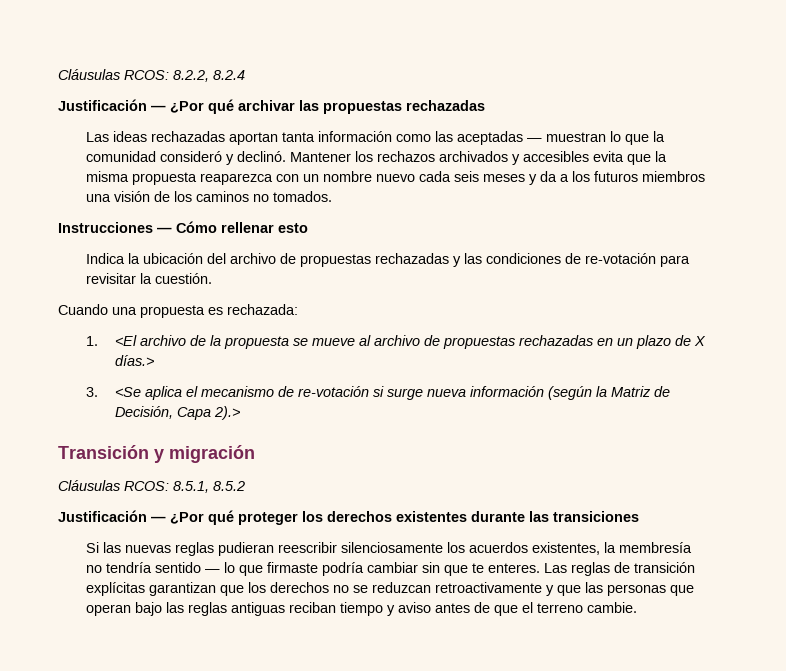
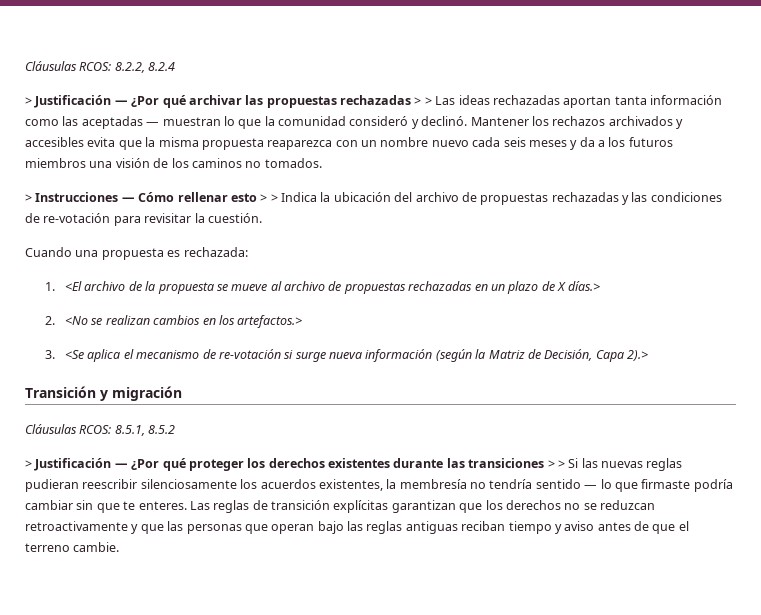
- Justificación — ¿Por qué archivar las propuestas rechazadas
- Las ideas rechazadas aportan tanta información como las aceptadas — muestran lo que la comunidad consideró y declinó.
+ > Justificación — ¿Por qué archivar las propuestas rechazadas > > Las ideas rechazadas aportan tanta información como las aceptadas — muestran lo que la comunidad consideró y declinó.
- Instrucciones — Cómo rellenar esto
- Indica la ubicación del archivo de propuestas rechazadas y las condiciones de re-votación para revisitar la cuestión.
+ > Instrucciones — Cómo rellenar esto > > Indica la ubicación del archivo de propuestas rechazadas y las condiciones de re-votación para revisitar la cuestión.
+ 2. <No se realizan cambios en los artefactos.>
- Justificación — ¿Por qué proteger los derechos existentes durante las transiciones
- Si las nuevas reglas pudieran reescribir silenciosamente los acuerdos existentes, la membresía no tendría sentido — lo que firmaste podría cambiar sin que te enteres.
+ > Justificación — ¿Por qué proteger los derechos existentes durante las transiciones > > Si las nuevas reglas pudieran reescribir silenciosamente los acuerdos existentes, la membresía no tendría sentido — lo que firmaste podría cambiar sin que te enteres.

